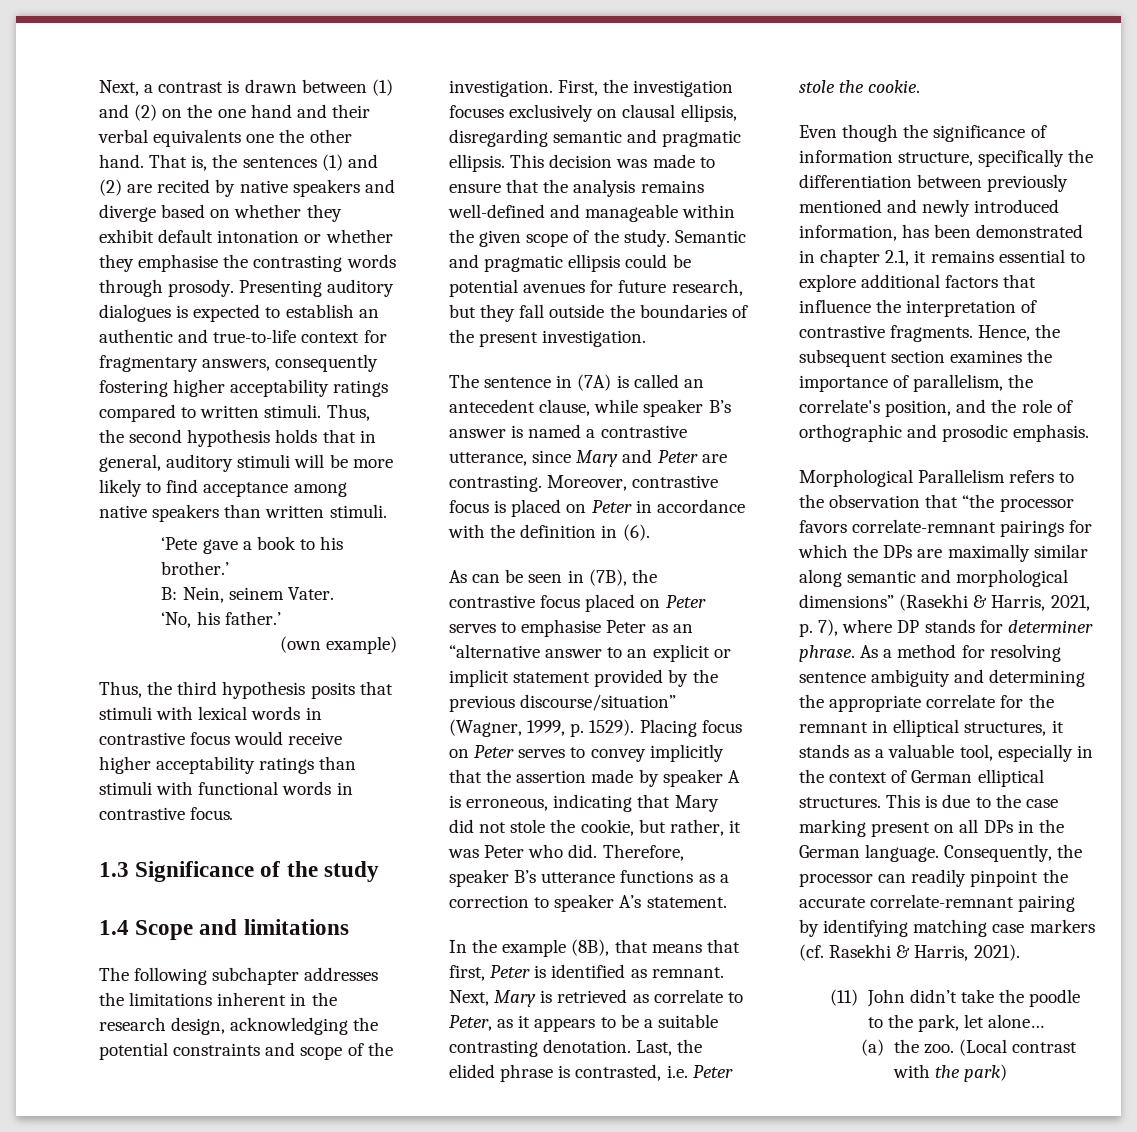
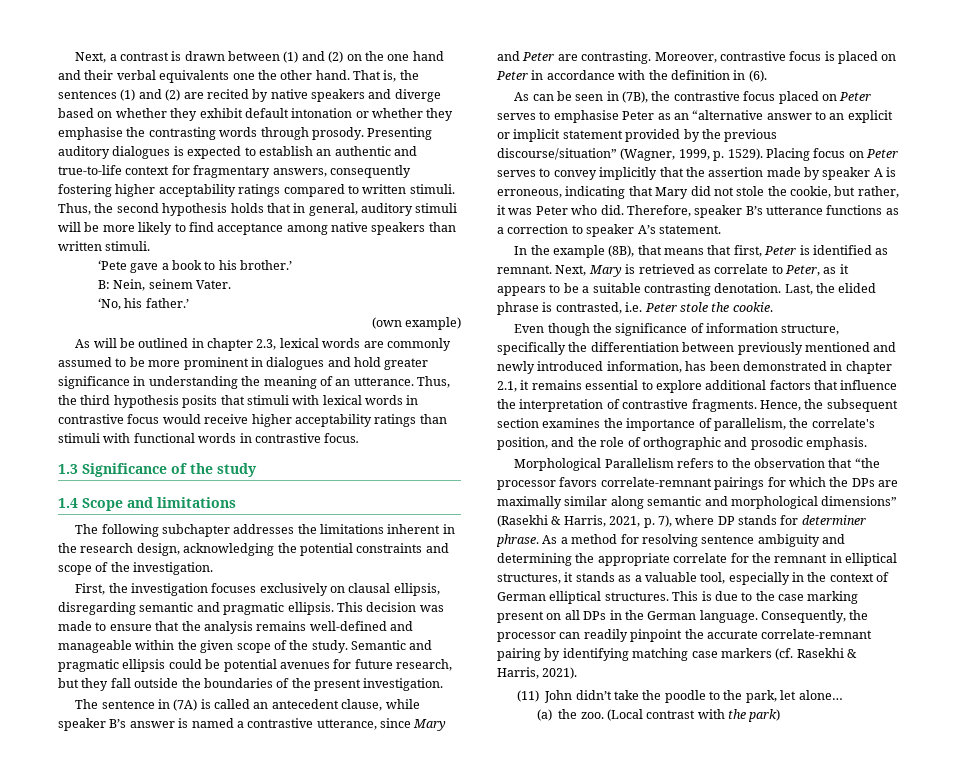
+ As will be outlined in chapter 2.3, lexical words are commonly assumed to be more prominent in dialogues and hold greater significance in understanding the meaning of an utterance.
- The following subchapter addresses the limitations inherent in the research design, acknowledging the potential constraints and scope of the investigation. First, the investigation focuses exclusively on clausal ellipsis, disregarding semantic and pragmatic ellipsis.
+ The following subchapter addresses the limitations inherent in the research design, acknowledging the potential constraints and scope of the investigation.
+ First, the investigation focuses exclusively on clausal ellipsis, disregarding semantic and pragmatic ellipsis.

